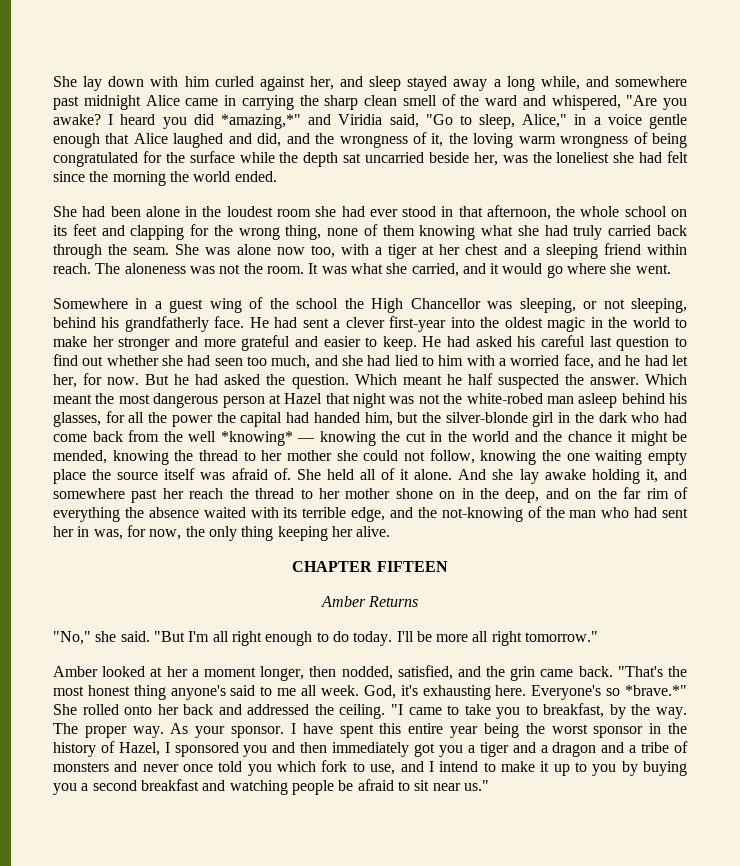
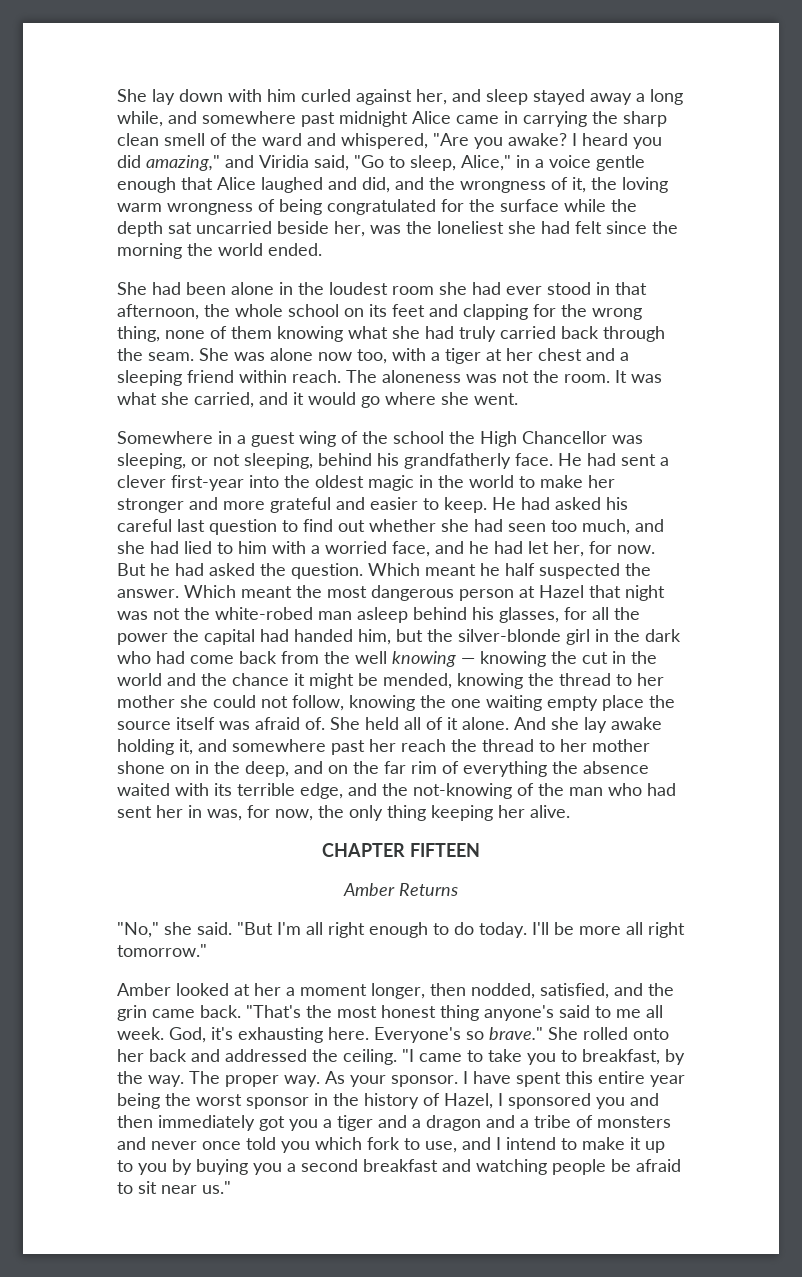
- I heard you did *amazing,*" and Viridia said, "Go to sleep, Alice," in a voice gentle enough that Alice laughed and did, and the wrongness of it, the loving warm wrongness of being congratulated for the surface while the depth sat uncarried beside her, was the loneliest she had felt since the morning the world ended.
+ I heard you did amazing," and Viridia said, "Go to sleep, Alice," in a voice gentle enough that Alice laughed and did, and the wrongness of it, the loving warm wrongness of being congratulated for the surface while the depth sat uncarried beside her, was the loneliest she had felt since the morning the world ended.
- Which meant the most dangerous person at Hazel that night was not the white-robed man asleep behind his glasses, for all the power the capital had handed him, but the silver-blonde girl in the dark who had come back from the well *knowing* — knowing the cut in the world and the chance it might be mended, knowing the thread to her mother she could not follow, knowing the one waiting empty place the source itself was afraid of.
+ Which meant the most dangerous person at Hazel that night was not the white-robed man asleep behind his glasses, for all the power the capital had handed him, but the silver-blonde girl in the dark who had come back from the well knowing — knowing the cut in the world and the chance it might be mended, knowing the thread to her mother she could not follow, knowing the one waiting empty place the source itself was afraid of.
- Everyone's so *brave.*" She rolled onto her back and addressed the ceiling.
+ Everyone's so brave." She rolled onto her back and addressed the ceiling.

